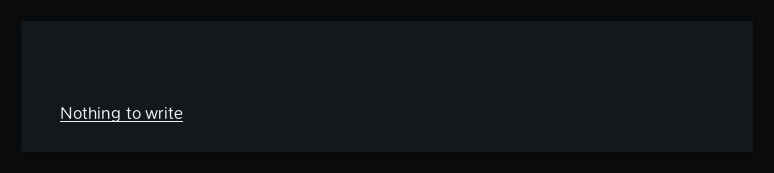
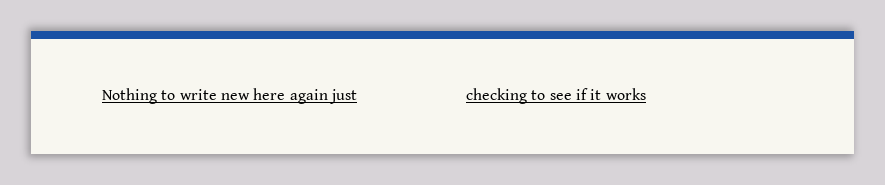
- Nothing to write
+ Nothing to write new here again just checking to see if it works

